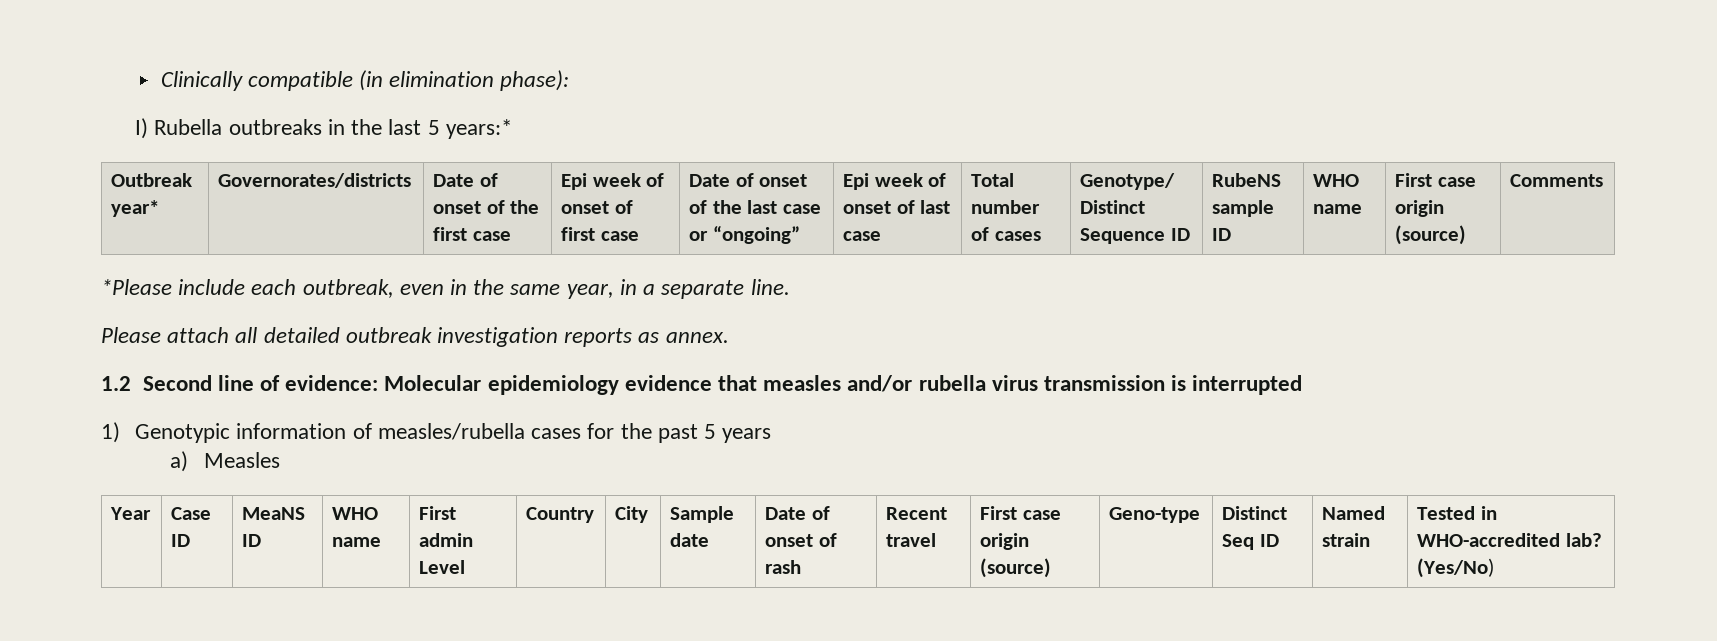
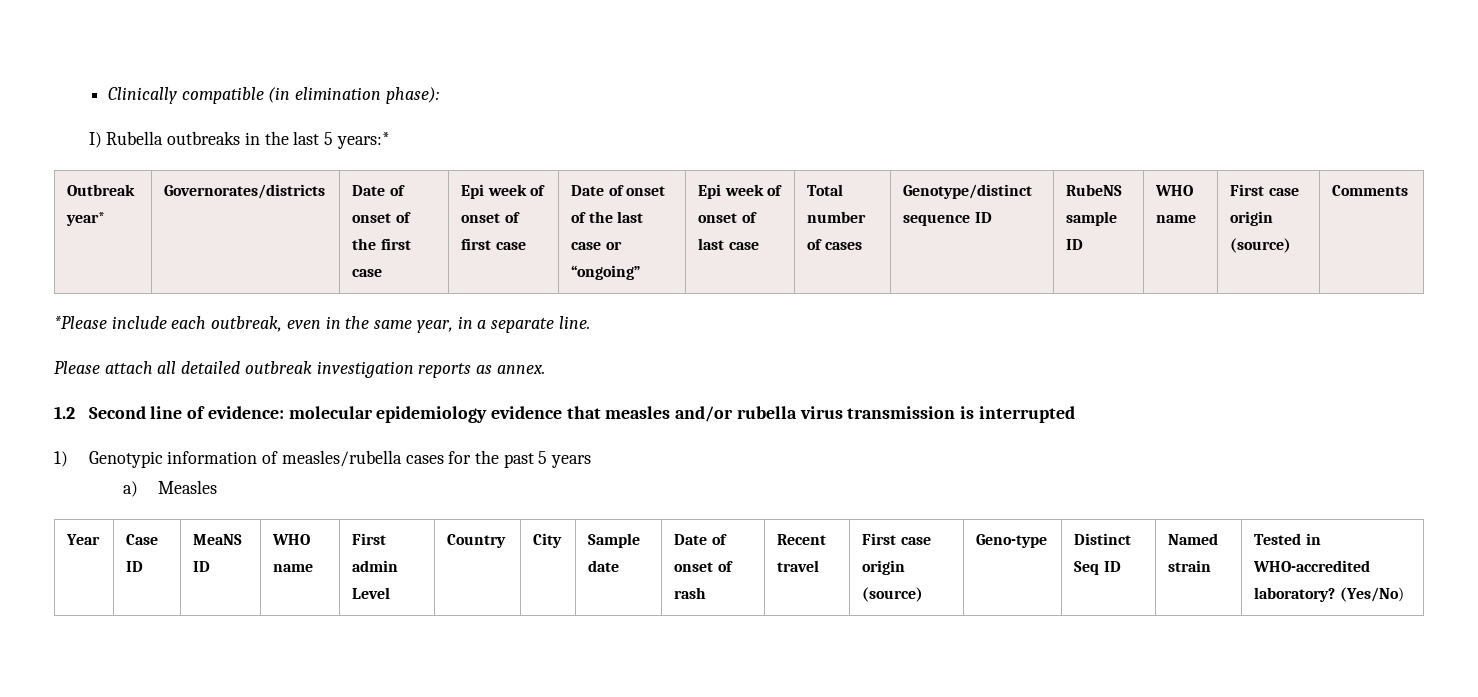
- Genotype/ Distinct Sequence ID
+ Genotype/distinct sequence ID
- 1.2 Second line of evidence: Molecular epidemiology evidence that measles and/or rubella virus transmission is interrupted
+ 1.2 Second line of evidence: molecular epidemiology evidence that measles and/or rubella virus transmission is interrupted
- Year | Case ID | MeaNS ID | WHO name | First admin Level | Country | City | Sample date | Date of onset of rash | Recent travel | First case origin (source) | Geno-type | Distinct Seq ID | Named strain | Tested in WHO-accredited lab? (Yes/No)
+ Year | Case ID | MeaNS ID | WHO name | First admin Level | Country | City | Sample date | Date of onset of rash | Recent travel | First case origin (source) | Geno-type | Distinct Seq ID | Named strain | Tested in WHO-accredited laboratory? (Yes/No)

